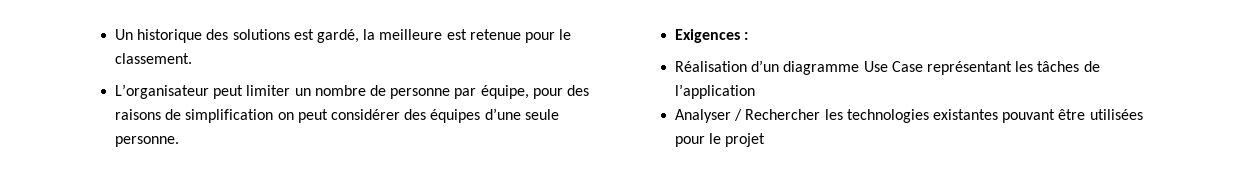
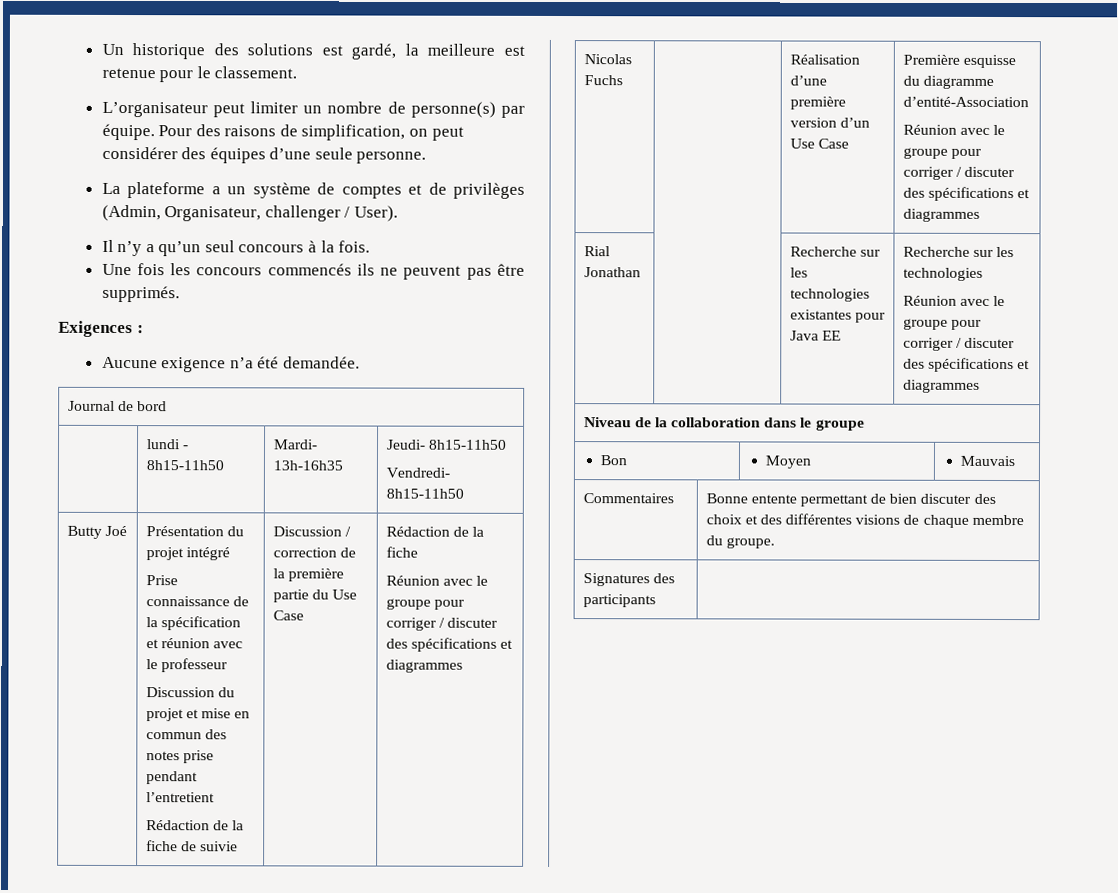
- L’organisateur peut limiter un nombre de personne par équipe, pour des raisons de simplification on peut considérer des équipes d’une seule personne.
+ L’organisateur peut limiter un nombre de personne(s) par équipe. Pour des raisons de simplification, on peut considérer des équipes d’une seule personne.
+ La plateforme a un système de comptes et de privilèges (Admin, Organisateur, challenger / User).
+ Il n’y a qu’un seul concours à la fois.
+ Une fois les concours commencés ils ne peuvent pas être supprimés.
  Exigences :
- Réalisation d’un diagramme Use Case représentant les tâches de l’application
- Analyser / Rechercher les technologies existantes pouvant être utilisées pour le projet
+ Aucune exigence n’a été demandée.
+ Journal de bord
+ | lundi - 8h15-11h50 | Mardi- 13h-16h35 | Jeudi- 8h15-11h50
+ Vendredi- 8h15-11h50
+ Butty Joé | Présentation du projet intégré
+ Prise connaissance de la spécification et réunion avec le professeur
+ Discussion du projet et mise en commun des notes prise pendant l’entretient
+ Rédaction de la fiche de suivie | Discussion / correction de la première partie du Use Case | Rédaction de la fiche
+ Réunion avec le groupe pour corriger / discuter des spécifications et diagrammes
+ Nicolas Fuchs | | Réalisation d’une première version d’un Use Case | Première esquisse du diagramme d’entité-Association
+ Réunion avec le groupe pour corriger / discuter des spécifications et diagrammes
+ Rial Jonathan | | Recherche sur les technologies existantes pour Java EE | Recherche sur les technologies
+ Réunion avec le groupe pour corriger / discuter des spécifications et diagrammes
+ Niveau de la collaboration dans le groupe
+ Bon | Moyen | Mauvais
+ Commentaires | Bonne entente permettant de bien discuter des choix et des différentes visions de chaque membre du groupe.
+ Signatures des participants |

